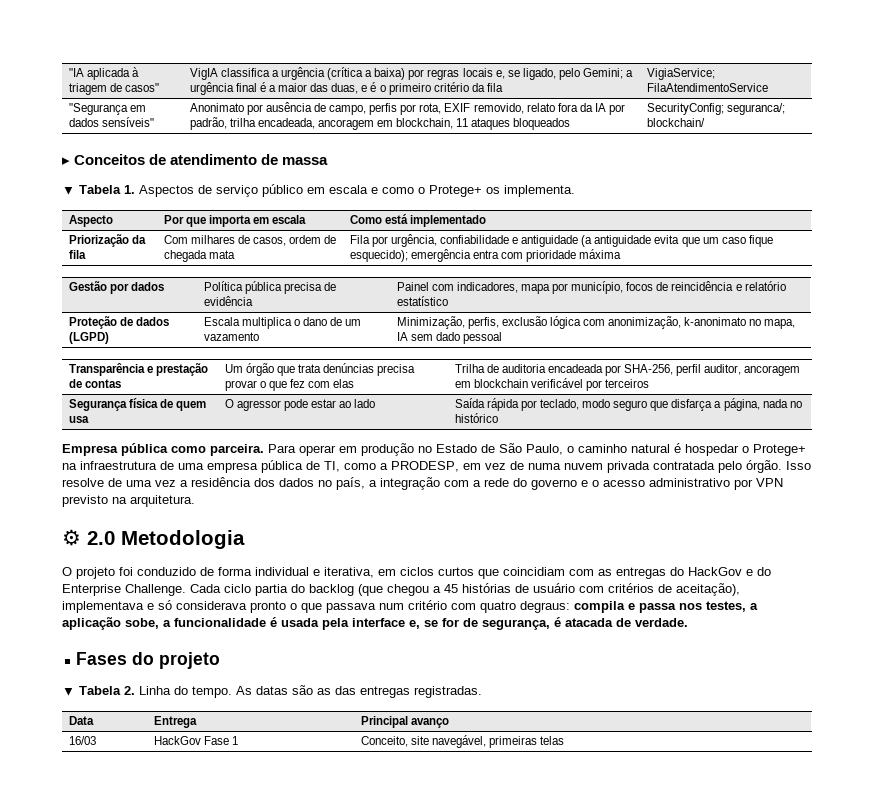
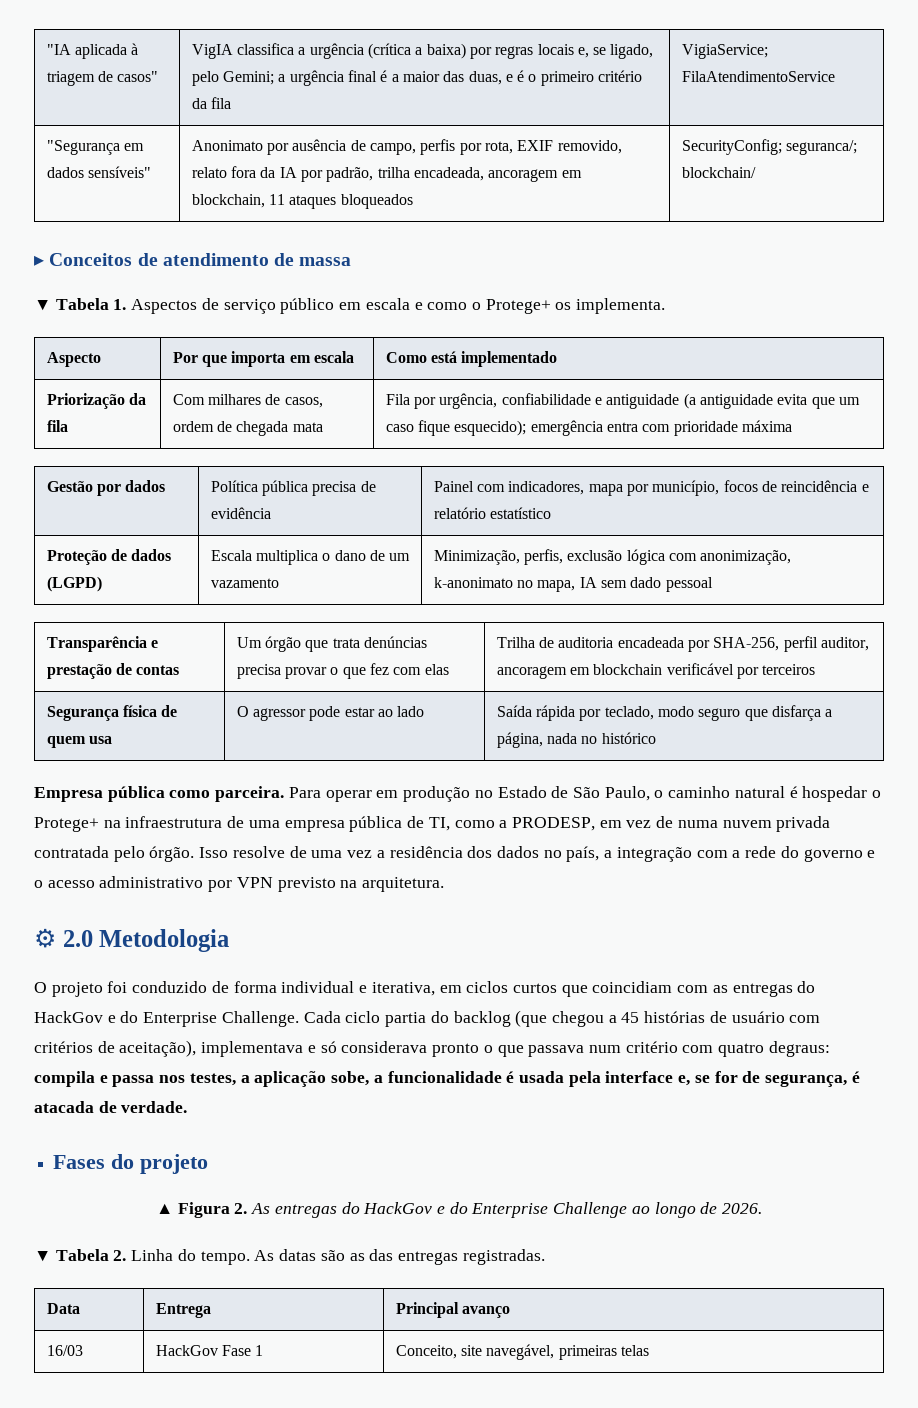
+ ▲ Figura 2. As entregas do HackGov e do Enterprise Challenge ao longo de 2026.

